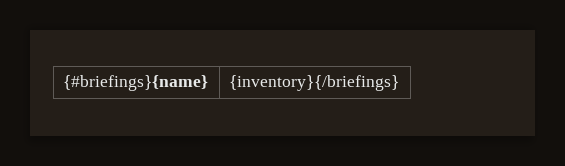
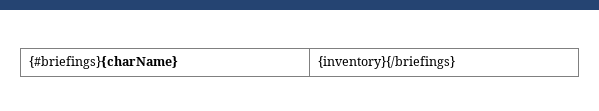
- {#briefings}{name} | {inventory}{/briefings}
+ {#briefings}{charName} | {inventory}{/briefings}

